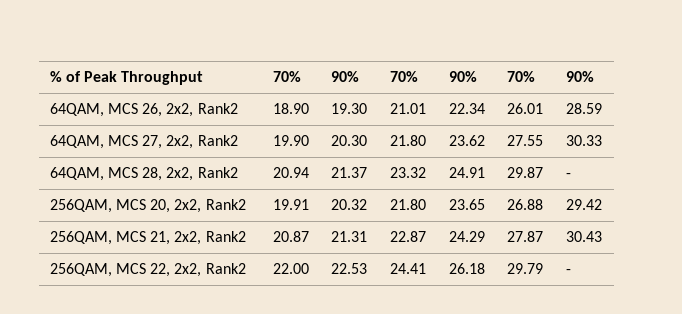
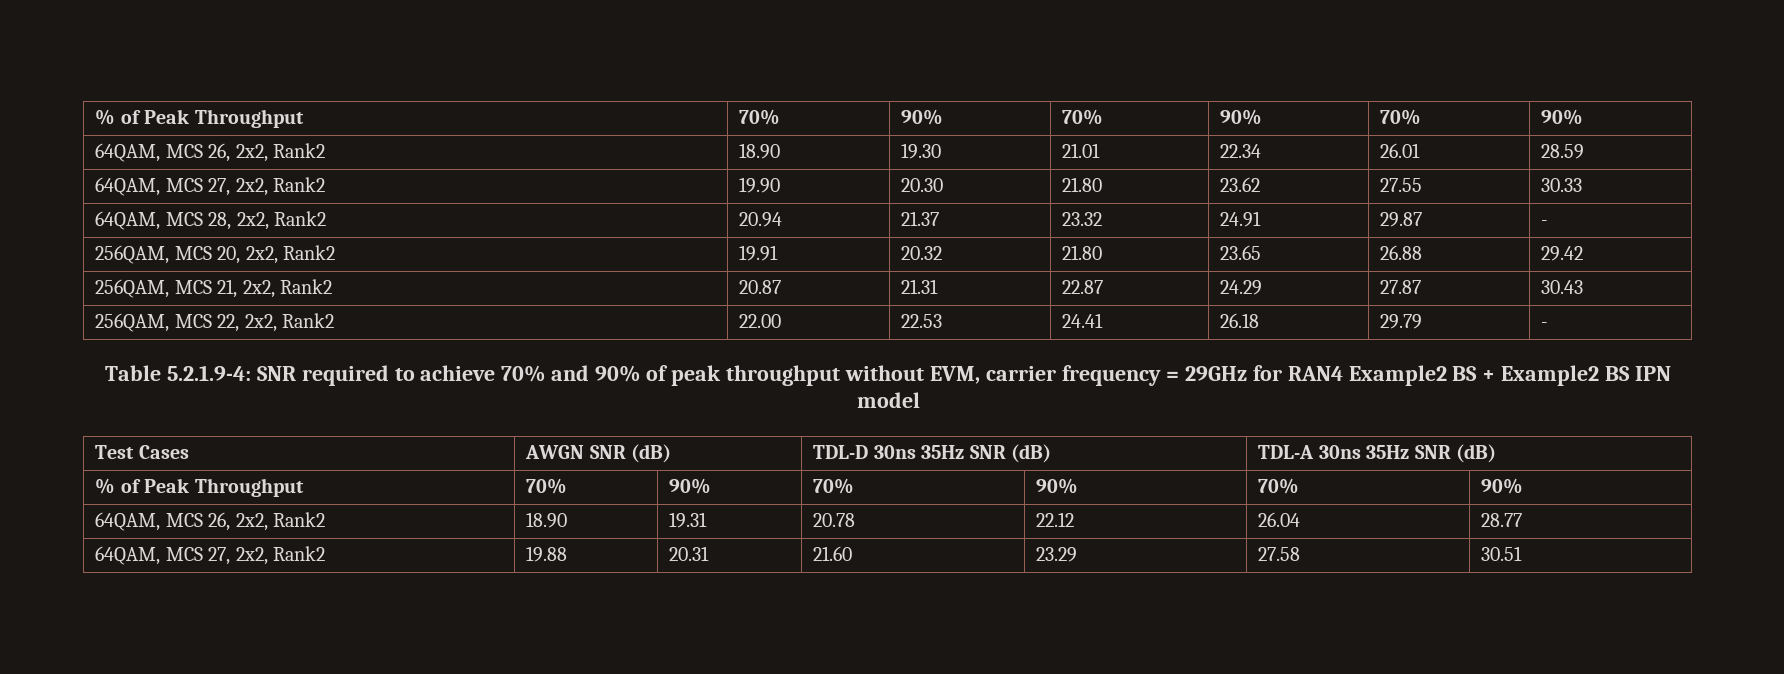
+ Table 5.2.1.9-4: SNR required to achieve 70% and 90% of peak throughput without EVM, carrier frequency = 29GHz for RAN4 Example2 BS + Example2 BS IPN model
+ Test Cases | AWGN SNR (dB) | TDL-D 30ns 35Hz SNR (dB) | TDL-A 30ns 35Hz SNR (dB)
+ % of Peak Throughput | 70% | 90% | 70% | 90% | 70% | 90%
+ 64QAM, MCS 26, 2x2, Rank2 | 18.90 | 19.31 | 20.78 | 22.12 | 26.04 | 28.77
+ 64QAM, MCS 27, 2x2, Rank2 | 19.88 | 20.31 | 21.60 | 23.29 | 27.58 | 30.51

